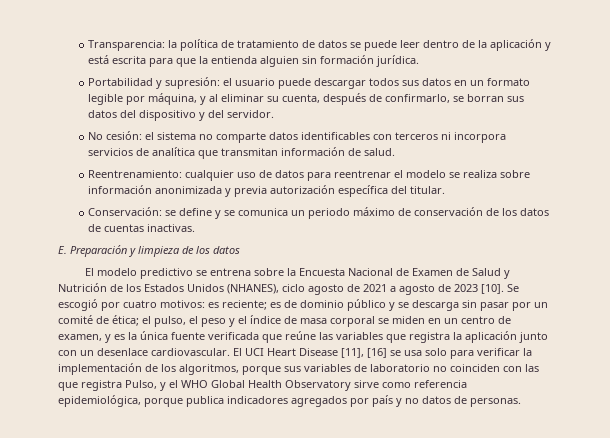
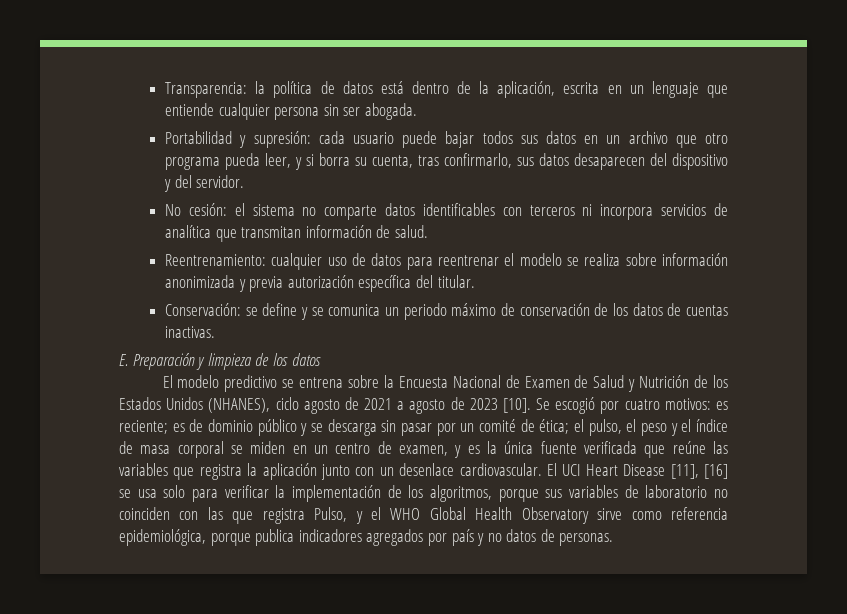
- Transparencia: la política de tratamiento de datos se puede leer dentro de la aplicación y está escrita para que la entienda alguien sin formación jurídica.
+ Transparencia: la política de datos está dentro de la aplicación, escrita en un lenguaje que entiende cualquier persona sin ser abogada.
- Portabilidad y supresión: el usuario puede descargar todos sus datos en un formato legible por máquina, y al eliminar su cuenta, después de confirmarlo, se borran sus datos del dispositivo y del servidor.
+ Portabilidad y supresión: cada usuario puede bajar todos sus datos en un archivo que otro programa pueda leer, y si borra su cuenta, tras confirmarlo, sus datos desaparecen del dispositivo y del servidor.

